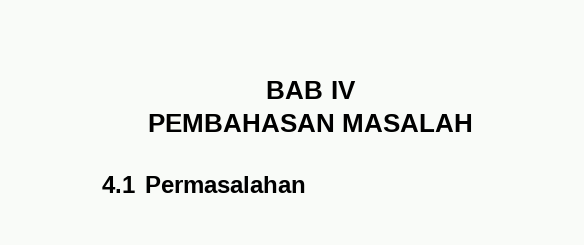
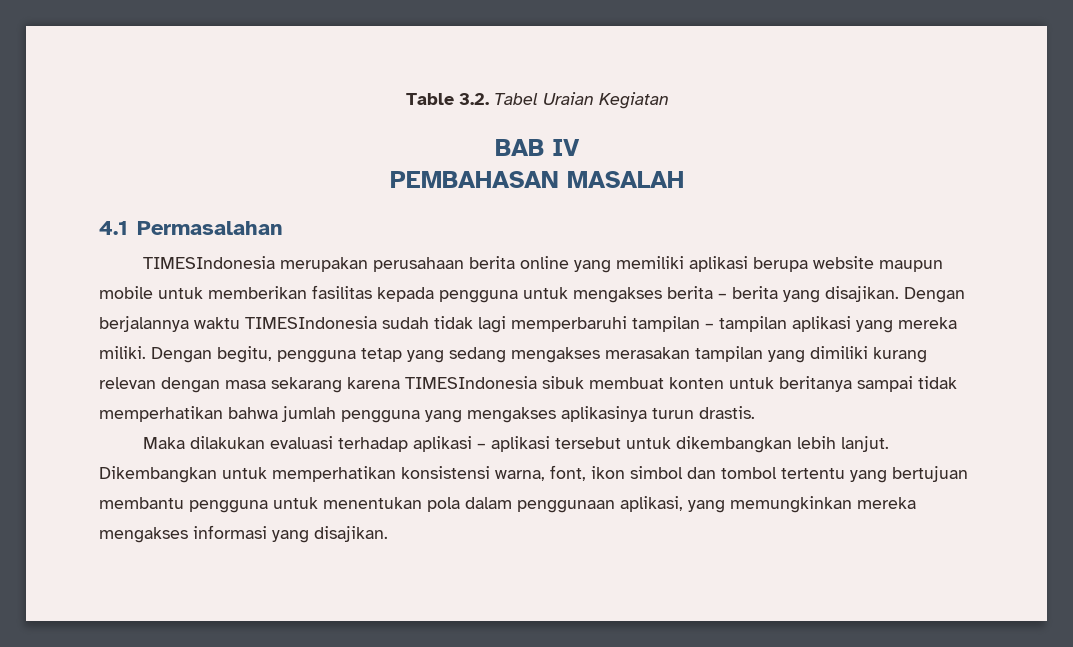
+ Table 3.2. Tabel Uraian Kegiatan
+ TIMESIndonesia merupakan perusahaan berita online yang memiliki aplikasi berupa website maupun mobile untuk memberikan fasilitas kepada pengguna untuk mengakses berita – berita yang disajikan. Dengan berjalannya waktu TIMESIndonesia sudah tidak lagi memperbaruhi tampilan – tampilan aplikasi yang mereka miliki. Dengan begitu, pengguna tetap yang sedang mengakses merasakan tampilan yang dimiliki kurang relevan dengan masa sekarang karena TIMESIndonesia sibuk membuat konten untuk beritanya sampai tidak memperhatikan bahwa jumlah pengguna yang mengakses aplikasinya turun drastis.
+ Maka dilakukan evaluasi terhadap aplikasi – aplikasi tersebut untuk dikembangkan lebih lanjut. Dikembangkan untuk memperhatikan konsistensi warna, font, ikon simbol dan tombol tertentu yang bertujuan membantu pengguna untuk menentukan pola dalam penggunaan aplikasi, yang memungkinkan mereka mengakses informasi yang disajikan.

